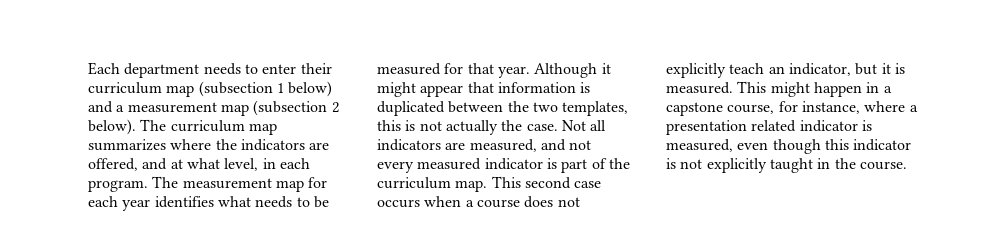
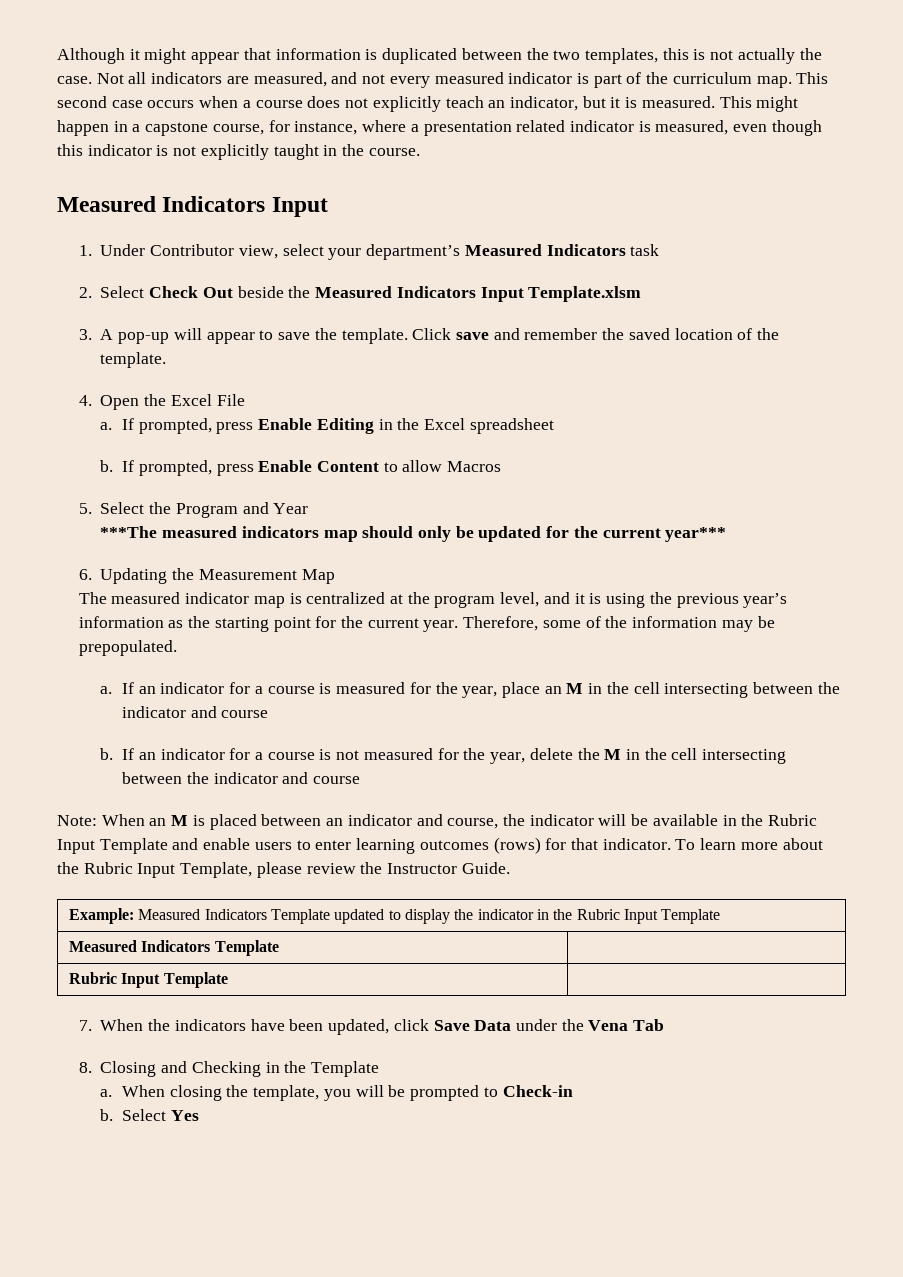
- Each department needs to enter their curriculum map (subsection 1 below) and a measurement map (subsection 2 below). The curriculum map summarizes where the indicators are offered, and at what level, in each program. The measurement map for each year identifies what needs to be measured for that year.
  This might happen in a capstone course, for instance, where a presentation related indicator is measured, even though this indicator is not explicitly taught in the course.
+ Measured Indicators Input
+ 1. Under Contributor view, select your department’s Measured Indicators task
+ 2. Select Check Out beside the Measured Indicators Input Template.xlsm
+ 3. A pop-up will appear to save the template. Click save and remember the saved location of the template.
+ 4. Open the Excel File
+ a. If prompted, press Enable Editing in the Excel spreadsheet
+ b. If prompted, press Enable Content to allow Macros
+ 5. Select the Program and Year
+ ***The measured indicators map should only be updated for the current year***
+ 6. Updating the Measurement Map
+ The measured indicator map is centralized at the program level, and it is using the previous year’s information as the starting point for the current year. Therefore, some of the information may be prepopulated.
+ a. If an indicator for a course is measured for the year, place an M in the cell intersecting between the indicator and course
+ b. If an indicator for a course is not measured for the year, delete the M in the cell intersecting between the indicator and course
+ Note: When an M is placed between an indicator and course, the indicator will be available in the Rubric Input Template and enable users to enter learning outcomes (rows) for that indicator. To learn more about the Rubric Input Template, please review the Instructor Guide.
+ Example: Measured Indicators Template updated to display the indicator in the Rubric Input Template
+ Measured Indicators Template |
+ Rubric Input Template |
+ 7. When the indicators have been updated, click Save Data under the Vena Tab
+ 8. Closing and Checking in the Template
+ a. When closing the template, you will be prompted to Check-in
+ b. Select Yes

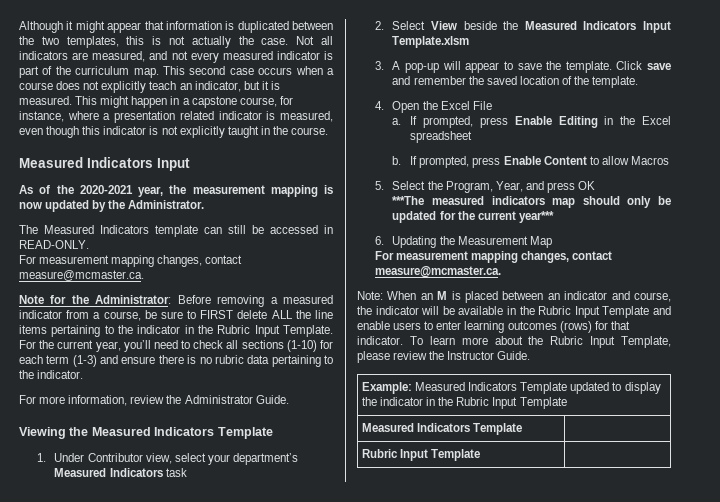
+ As of the 2020-2021 year, the measurement mapping is now updated by the Administrator.
+ The Measured Indicators template can still be accessed in READ-ONLY.
+ For measurement mapping changes, contact measure@mcmaster.ca.
+ Note for the Administrator: Before removing a measured indicator from a course, be sure to FIRST delete ALL the line items pertaining to the indicator in the Rubric Input Template. For the current year, you’ll need to check all sections (1-10) for each term (1-3) and ensure there is no rubric data pertaining to the indicator.
+ For more information, review the Administrator Guide.
+ Viewing the Measured Indicators Template
- 2. Select Check Out beside the Measured Indicators Input Template.xlsm
+ 2. Select View beside the Measured Indicators Input Template.xlsm
- 5. Select the Program and Year
+ 5. Select the Program, Year, and press OK
  6. Updating the Measurement Map
- The measured indicator map is centralized at the program level, and it is using the previous year’s information as the starting point for the current year. Therefore, some of the information may be prepopulated.
- a. If an indicator for a course is measured for the year, place an M in the cell intersecting between the indicator and course
- b. If an indicator for a course is not measured for the year, delete the M in the cell intersecting between the indicator and course
+ For measurement mapping changes, contact measure@mcmaster.ca.
- 7. When the indicators have been updated, click Save Data under the Vena Tab
- 8. Closing and Checking in the Template
- a. When closing the template, you will be prompted to Check-in
- b. Select Yes

